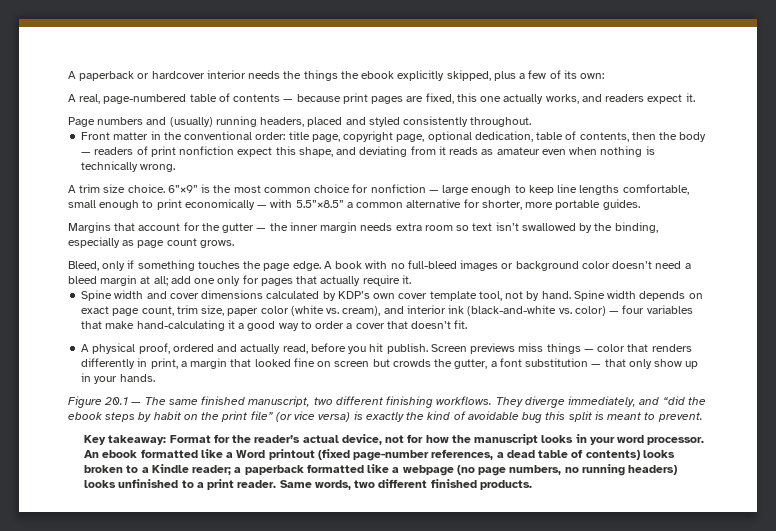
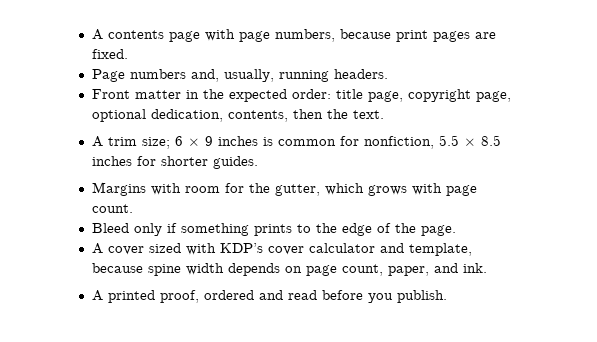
- A paperback or hardcover interior needs the things the ebook explicitly skipped, plus a few of its own:
- A real, page-numbered table of contents — because print pages are fixed, this one actually works, and readers expect it.
- Page numbers and (usually) running headers, placed and styled consistently throughout.
+ A contents page with page numbers, because print pages are fixed.
+ Page numbers and, usually, running headers.
- Front matter in the conventional order: title page, copyright page, optional dedication, table of contents, then the body — readers of print nonfiction expect this shape, and deviating from it reads as amateur even when nothing is technically wrong.
- A trim size choice. 6”×9” is the most common choice for nonfiction — large enough to keep line lengths comfortable, small enough to print economically — with 5.5”×8.5” a common alternative for shorter, more portable guides.
- Margins that account for the gutter — the inner margin needs extra room so text isn’t swallowed by the binding, especially as page count grows.
- Bleed, only if something touches the page edge. A book with no full-bleed images or background color doesn’t need a bleed margin at all; add one only for pages that actually require it.
- Spine width and cover dimensions calculated by KDP’s own cover template tool, not by hand. Spine width depends on exact page count, trim size, paper color (white vs. cream), and interior ink (black-and-white vs. color) — four variables that make hand-calculating it a good way to order a cover that doesn’t fit.
- A physical proof, ordered and actually read, before you hit publish. Screen previews miss things — color that renders differently in print, a margin that looked fine on screen but crowds the gutter, a font substitution — that only show up in your hands.
- Figure 20.1 — The same finished manuscript, two different finishing workflows. They diverge immediately, and “did the ebook steps by habit on the print file” (or vice versa) is exactly the kind of avoidable bug this split is meant to prevent.
- Key takeaway: Format for the reader’s actual device, not for how the manuscript looks in your word processor. An ebook formatted like a Word printout (fixed page-number references, a dead table of contents) looks broken to a Kindle reader; a paperback formatted like a webpage (no page numbers, no running headers) looks unfinished to a print reader. Same words, two different finished products.
+ Front matter in the expected order: title page, copyright page, optional dedication, contents, then the text.
+ A trim size; 6 × 9 inches is common for nonfiction, 5.5 × 8.5 inches for shorter guides.
+ Margins with room for the gutter, which grows with page count.
+ Bleed only if something prints to the edge of the page.
+ A cover sized with KDP’s cover calculator and template, because spine width depends on page count, paper, and ink.
+ A printed proof, ordered and read before you publish.

